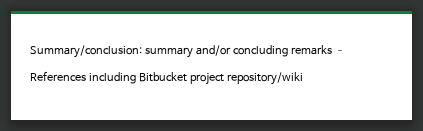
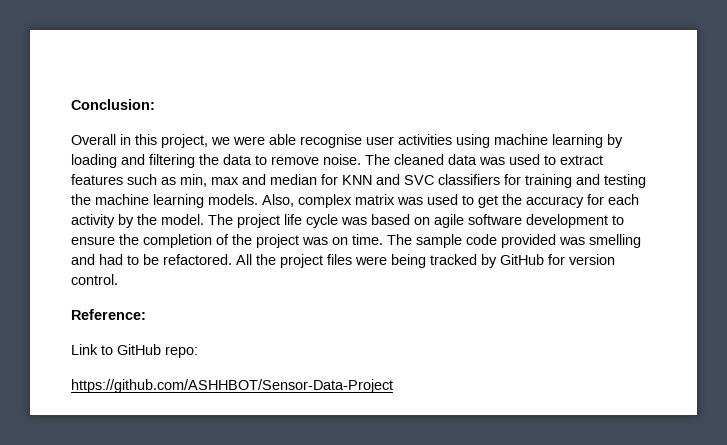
- Summary/conclusion: summary and/or concluding remarks –
- References including Bitbucket project repository/wiki
+ Conclusion:
+ Overall in this project, we were able recognise user activities using machine learning by loading and filtering the data to remove noise. The cleaned data was used to extract features such as min, max and median for KNN and SVC classifiers for training and testing the machine learning models. Also, complex matrix was used to get the accuracy for each activity by the model. The project life cycle was based on agile software development to ensure the completion of the project was on time. The sample code provided was smelling and had to be refactored. All the project files were being tracked by GitHub for version control.
+ Reference:
+ Link to GitHub repo:
+ https://github.com/ASHHBOT/Sensor-Data-Project

